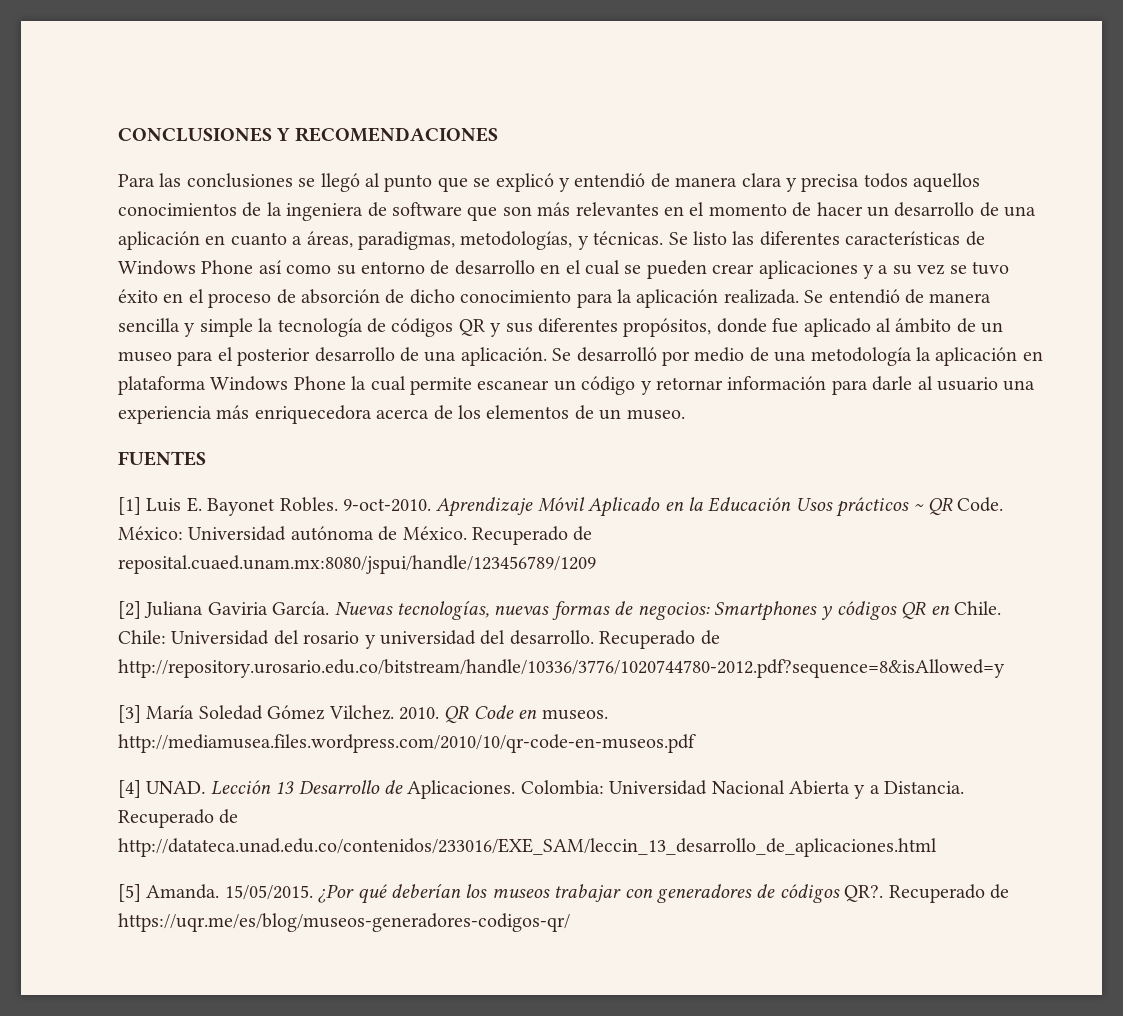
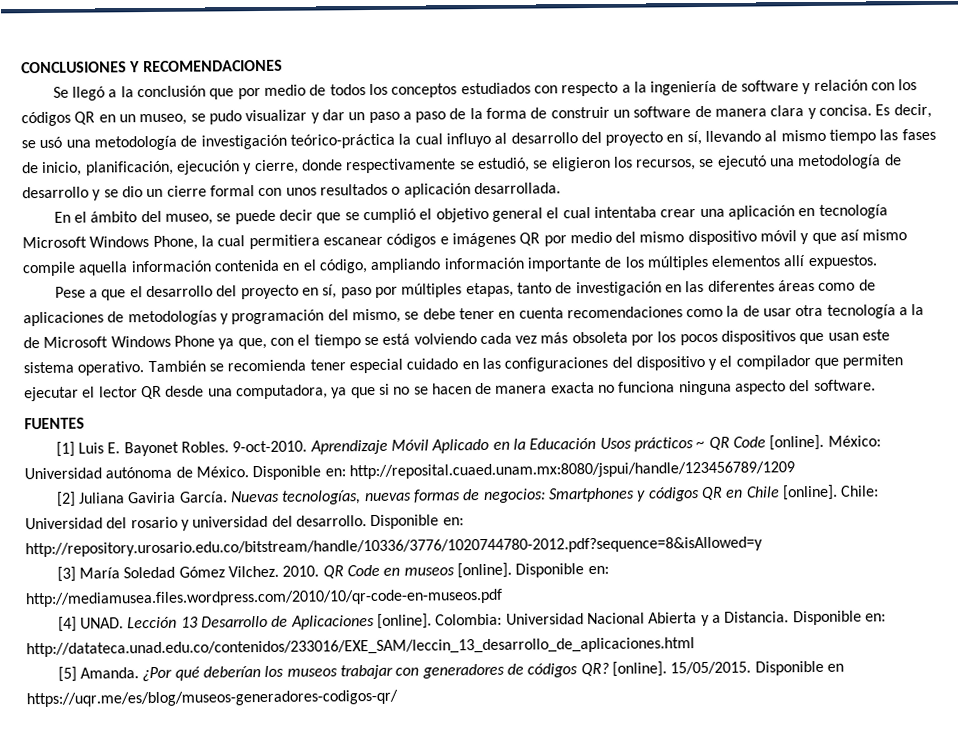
- Para las conclusiones se llegó al punto que se explicó y entendió de manera clara y precisa todos aquellos conocimientos de la ingeniera de software que son más relevantes en el momento de hacer un desarrollo de una aplicación en cuanto a áreas, paradigmas, metodologías, y técnicas. Se listo las diferentes características de Windows Phone así como su entorno de desarrollo en el cual se pueden crear aplicaciones y a su vez se tuvo éxito en el proceso de absorción de dicho conocimiento para la aplicación realizada. Se entendió de manera sencilla y simple la tecnología de códigos QR y sus diferentes propósitos, donde fue aplicado al ámbito de un museo para el posterior desarrollo de una aplicación. Se desarrolló por medio de una metodología la aplicación en plataforma Windows Phone la cual permite escanear un código y retornar información para darle al usuario una experiencia más enriquecedora acerca de los elementos de un museo.
+ Se llegó a la conclusión que por medio de todos los conceptos estudiados con respecto a la ingeniería de software y relación con los códigos QR en un museo, se pudo visualizar y dar un paso a paso de la forma de construir un software de manera clara y concisa. Es decir, se usó una metodología de investigación teórico-práctica la cual influyo al desarrollo del proyecto en sí, llevando al mismo tiempo las fases de inicio, planificación, ejecución y cierre, donde respectivamente se estudió, se eligieron los recursos, se ejecutó una metodología de desarrollo y se dio un cierre formal con unos resultados o aplicación desarrollada.
+ En el ámbito del museo, se puede decir que se cumplió el objetivo general el cual intentaba crear una aplicación en tecnología Microsoft Windows Phone, la cual permitiera escanear códigos e imágenes QR por medio del mismo dispositivo móvil y que así mismo compile aquella información contenida en el código, ampliando información importante de los múltiples elementos allí expuestos.
+ Pese a que el desarrollo del proyecto en sí, paso por múltiples etapas, tanto de investigación en las diferentes áreas como de aplicaciones de metodologías y programación del mismo, se debe tener en cuenta recomendaciones como la de usar otra tecnología a la de Microsoft Windows Phone ya que, con el tiempo se está volviendo cada vez más obsoleta por los pocos dispositivos que usan este sistema operativo. También se recomienda tener especial cuidado en las configuraciones del dispositivo y el compilador que permiten ejecutar el lector QR desde una computadora, ya que si no se hacen de manera exacta no funciona ninguna aspecto del software.
- Aprendizaje Móvil Aplicado en la Educación Usos prácticos ~ QR Code.
+ Aprendizaje Móvil Aplicado en la Educación Usos prácticos ~ QR Code [online].
- Recuperado de reposital.cuaed.unam.mx:8080/jspui/handle/123456789/1209
+ Disponible en: http://reposital.cuaed.unam.mx:8080/jspui/handle/123456789/1209
- Nuevas tecnologías, nuevas formas de negocios: Smartphones y códigos QR en Chile.
+ Nuevas tecnologías, nuevas formas de negocios: Smartphones y códigos QR en Chile [online].
- Recuperado de http://repository.urosario.edu.co/bitstream/handle/10336/3776/1020744780-2012.pdf?sequence=8&isAllowed=y
+ Disponible en: http://repository.urosario.edu.co/bitstream/handle/10336/3776/1020744780-2012.pdf?sequence=8&isAllowed=y
- QR Code en museos. http://mediamusea.files.wordpress.com/2010/10/qr-code-en-museos.pdf
+ QR Code en museos [online]. Disponible en: http://mediamusea.files.wordpress.com/2010/10/qr-code-en-museos.pdf
- Lección 13 Desarrollo de Aplicaciones.
+ Lección 13 Desarrollo de Aplicaciones [online].
- Recuperado de http://datateca.unad.edu.co/contenidos/233016/EXE_SAM/leccin_13_desarrollo_de_aplicaciones.html
+ Disponible en: http://datateca.unad.edu.co/contenidos/233016/EXE_SAM/leccin_13_desarrollo_de_aplicaciones.html
- 15/05/2015.
- ¿Por qué deberían los museos trabajar con generadores de códigos QR?. Recuperado de https://uqr.me/es/blog/museos-generadores-codigos-qr/
+ ¿Por qué deberían los museos trabajar con generadores de códigos QR? [online]. 15/05/2015. Disponible en https://uqr.me/es/blog/museos-generadores-codigos-qr/

